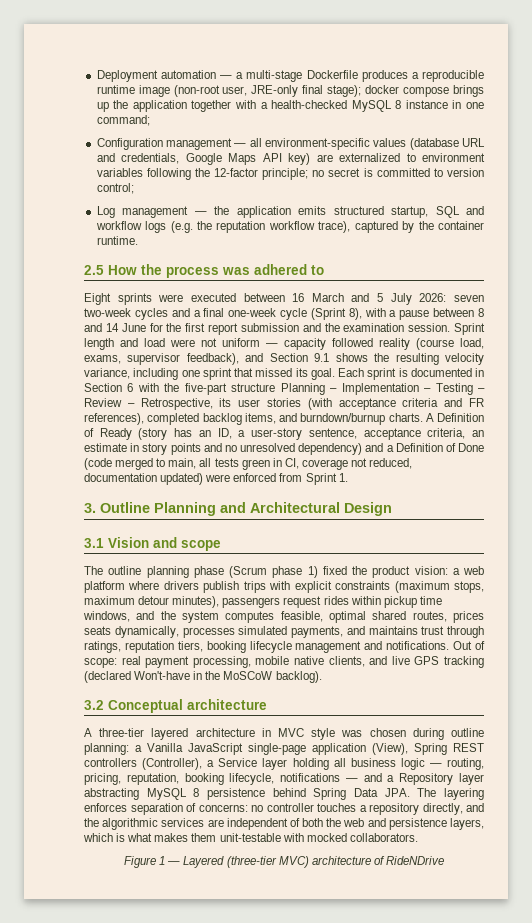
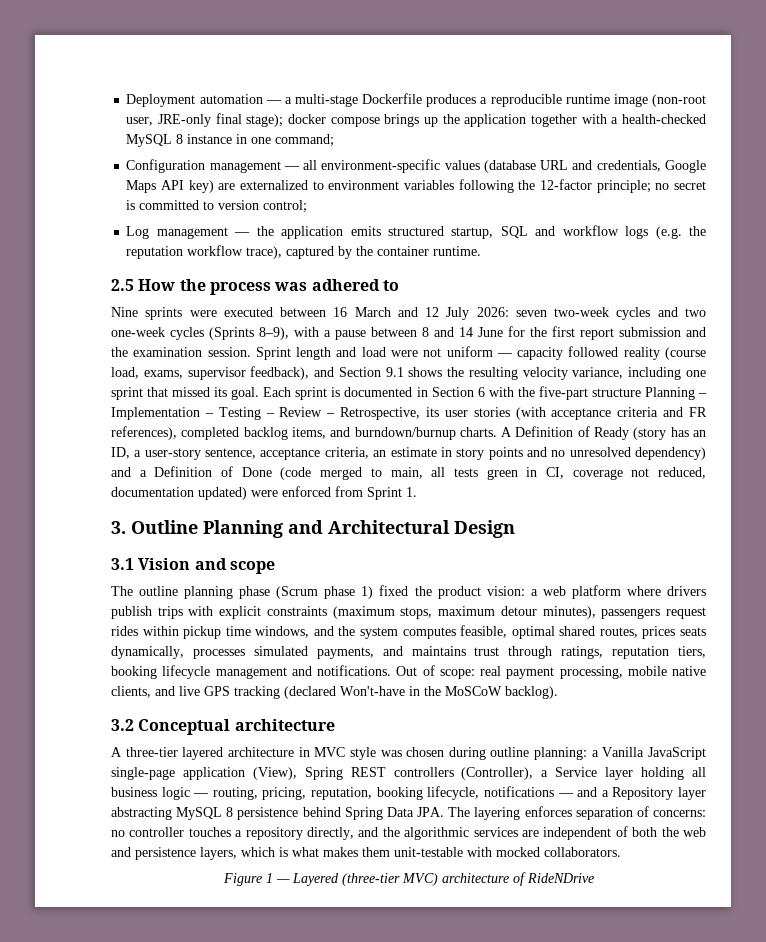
- Eight sprints were executed between 16 March and 5 July 2026: seven two-week cycles and a final one-week cycle (Sprint 8), with a pause between 8 and 14 June for the first report submission and the examination session.
+ Nine sprints were executed between 16 March and 12 July 2026: seven two-week cycles and two one-week cycles (Sprints 8–9), with a pause between 8 and 14 June for the first report submission and the examination session.

